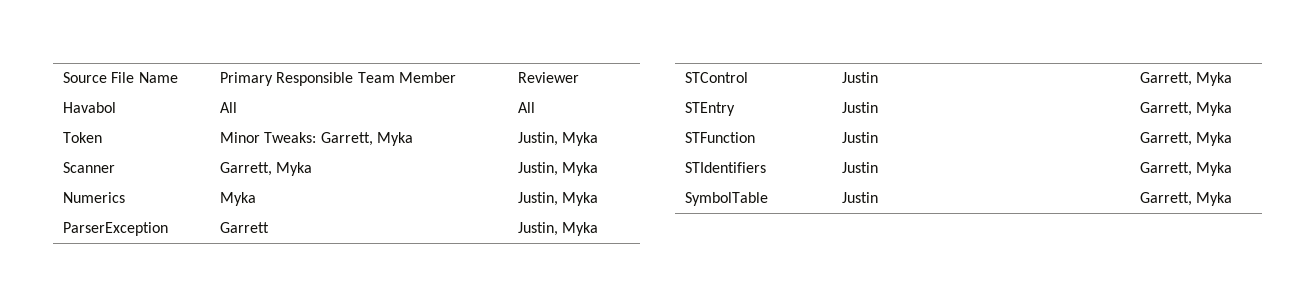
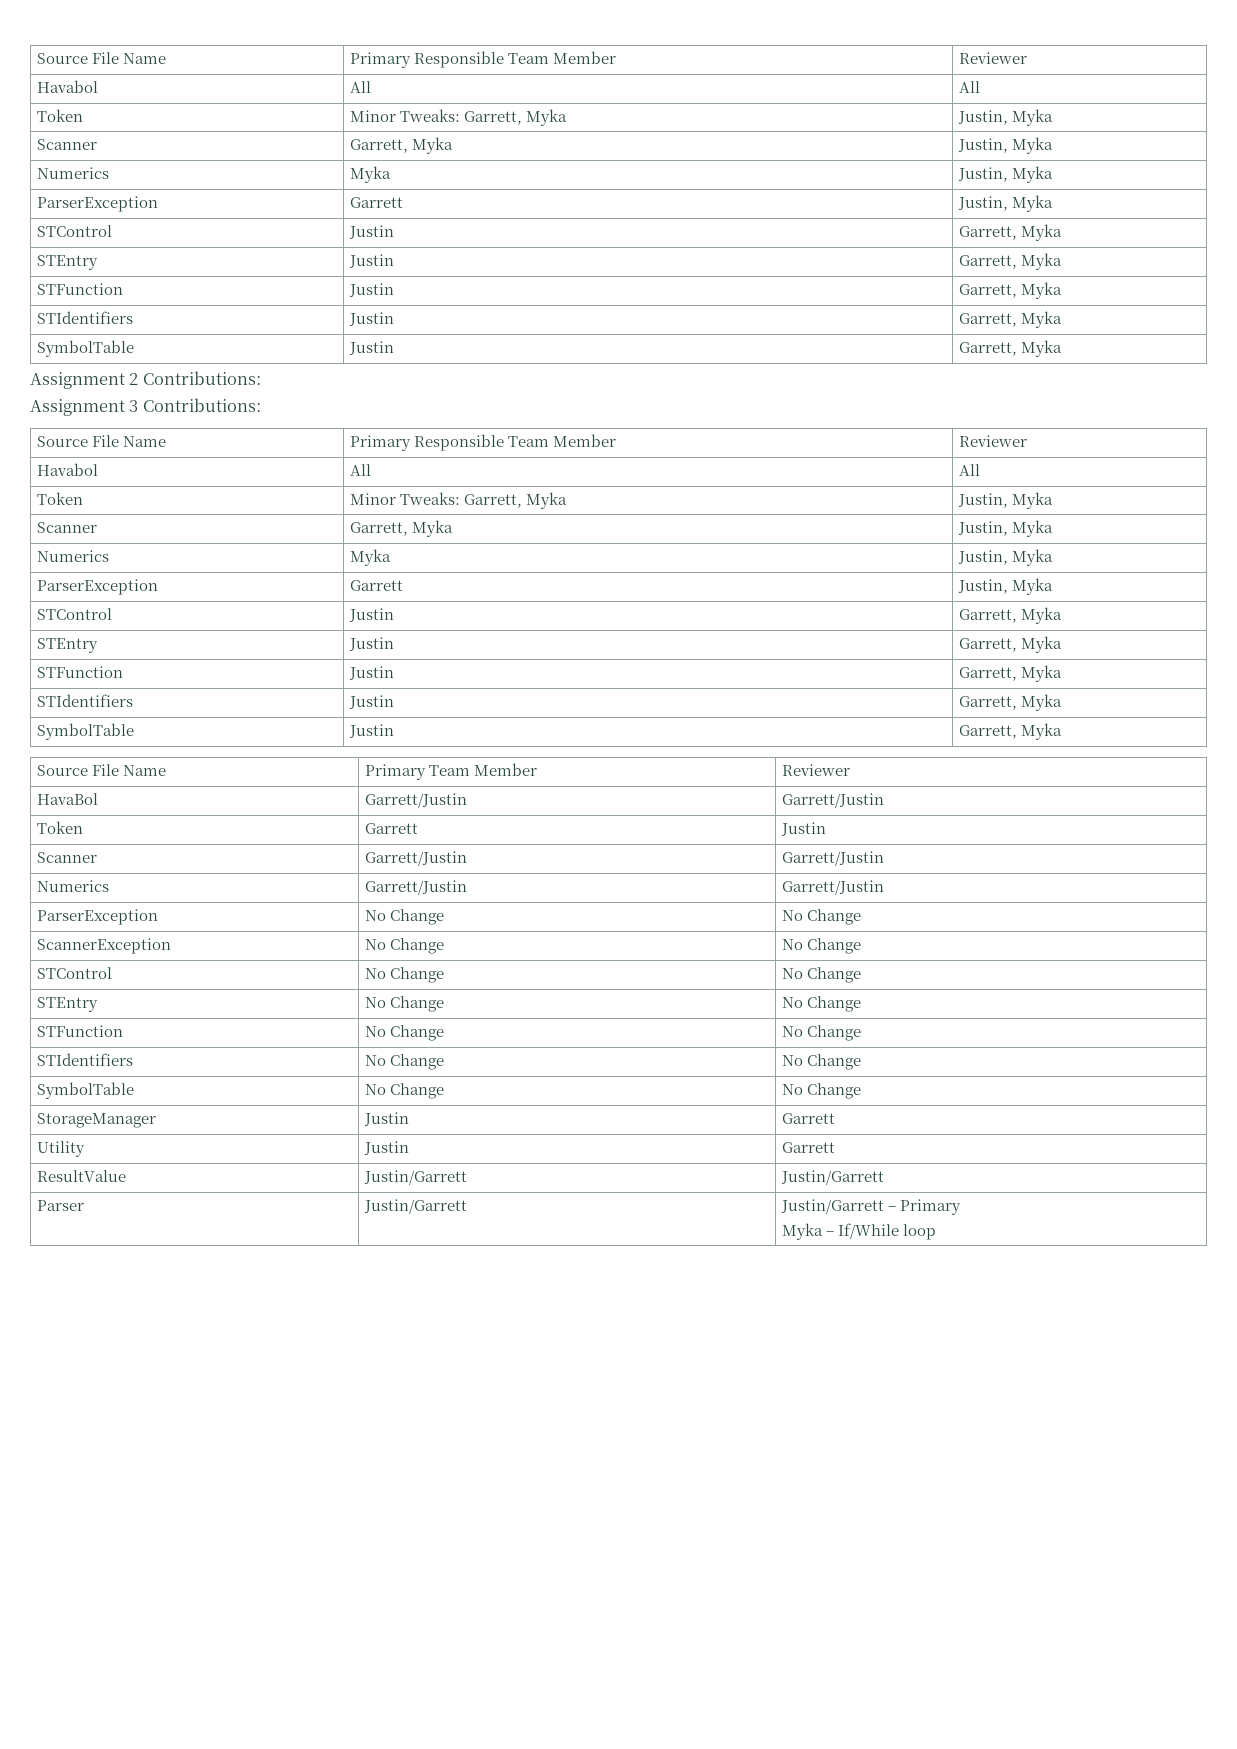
+ Assignment 2 Contributions:
+ Assignment 3 Contributions:
+ Source File Name | Primary Responsible Team Member | Reviewer
+ Havabol | All | All
+ Token | Minor Tweaks: Garrett, Myka | Justin, Myka
+ Scanner | Garrett, Myka | Justin, Myka
+ Numerics | Myka | Justin, Myka
+ ParserException | Garrett | Justin, Myka
+ STControl | Justin | Garrett, Myka
+ STEntry | Justin | Garrett, Myka
+ STFunction | Justin | Garrett, Myka
+ STIdentifiers | Justin | Garrett, Myka
+ SymbolTable | Justin | Garrett, Myka
+ Source File Name | Primary Team Member | Reviewer
+ HavaBol | Garrett/Justin | Garrett/Justin
+ Token | Garrett | Justin
+ Scanner | Garrett/Justin | Garrett/Justin
+ Numerics | Garrett/Justin | Garrett/Justin
+ ParserException | No Change | No Change
+ ScannerException | No Change | No Change
+ STControl | No Change | No Change
+ STEntry | No Change | No Change
+ STFunction | No Change | No Change
+ STIdentifiers | No Change | No Change
+ SymbolTable | No Change | No Change
+ StorageManager | Justin | Garrett
+ Utility | Justin | Garrett
+ ResultValue | Justin/Garrett | Justin/Garrett
+ Parser | Justin/Garrett | Justin/Garrett – Primary
+ Myka – If/While loop

